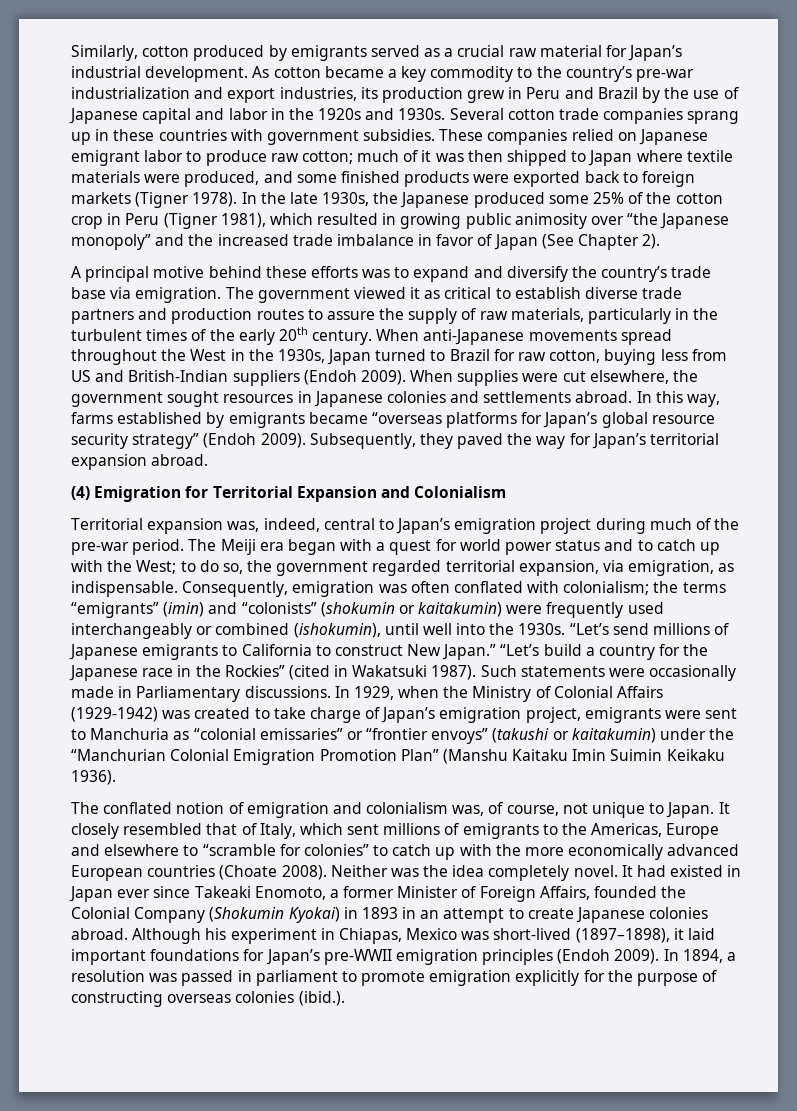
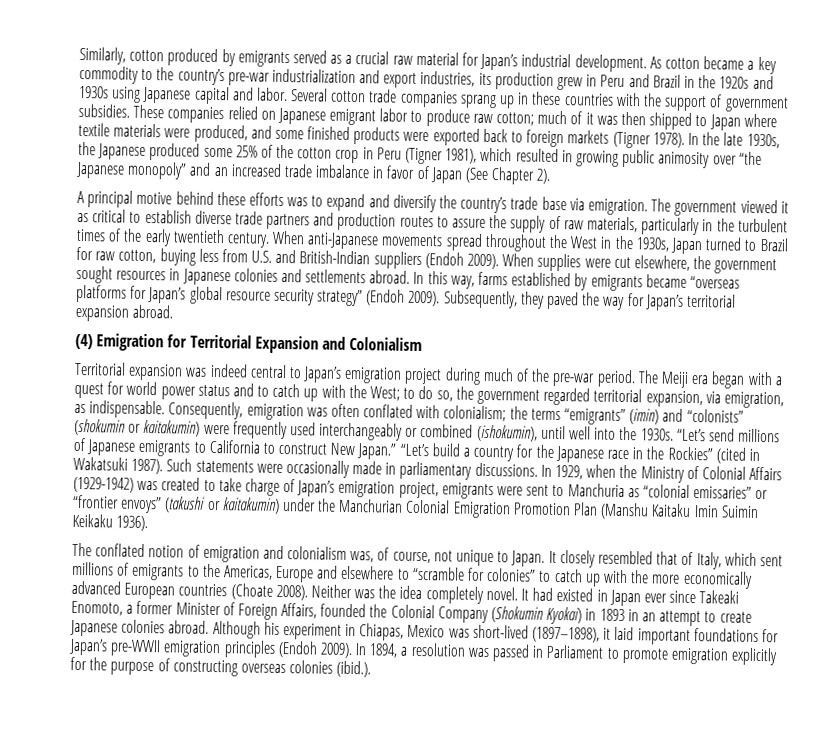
- As cotton became a key commodity to the country’s pre-war industrialization and export industries, its production grew in Peru and Brazil by the use of Japanese capital and labor in the 1920s and 1930s.
+ As cotton became a key commodity to the country’s pre-war industrialization and export industries, its production grew in Peru and Brazil in the 1920s and 1930s using Japanese capital and labor.
- Several cotton trade companies sprang up in these countries with government subsidies.
+ Several cotton trade companies sprang up in these countries with the support of government subsidies.
- In the late 1930s, the Japanese produced some 25% of the cotton crop in Peru (Tigner 1981), which resulted in growing public animosity over “the Japanese monopoly” and the increased trade imbalance in favor of Japan (See Chapter 2).
+ In the late 1930s, the Japanese produced some 25% of the cotton crop in Peru (Tigner 1981), which resulted in growing public animosity over “the Japanese monopoly” and an increased trade imbalance in favor of Japan (See Chapter 2).
- The government viewed it as critical to establish diverse trade partners and production routes to assure the supply of raw materials, particularly in the turbulent times of the early 20th century.
+ The government viewed it as critical to establish diverse trade partners and production routes to assure the supply of raw materials, particularly in the turbulent times of the early twentieth century.
- When anti-Japanese movements spread throughout the West in the 1930s, Japan turned to Brazil for raw cotton, buying less from US and British-Indian suppliers (Endoh 2009).
+ When anti-Japanese movements spread throughout the West in the 1930s, Japan turned to Brazil for raw cotton, buying less from U.S. and British-Indian suppliers (Endoh 2009).
- Territorial expansion was, indeed, central to Japan’s emigration project during much of the pre-war period.
+ Territorial expansion was indeed central to Japan’s emigration project during much of the pre-war period.
- Such statements were occasionally made in Parliamentary discussions.
+ Such statements were occasionally made in parliamentary discussions.
- In 1929, when the Ministry of Colonial Affairs (1929-1942) was created to take charge of Japan’s emigration project, emigrants were sent to Manchuria as “colonial emissaries” or “frontier envoys” (takushi or kaitakumin) under the “Manchurian Colonial Emigration Promotion Plan” (Manshu Kaitaku Imin Suimin Keikaku 1936).
+ In 1929, when the Ministry of Colonial Affairs (1929-1942) was created to take charge of Japan’s emigration project, emigrants were sent to Manchuria as “colonial emissaries” or “frontier envoys” (takushi or kaitakumin) under the Manchurian Colonial Emigration Promotion Plan (Manshu Kaitaku Imin Suimin Keikaku 1936).
- In 1894, a resolution was passed in parliament to promote emigration explicitly for the purpose of constructing overseas colonies (ibid.).
+ In 1894, a resolution was passed in Parliament to promote emigration explicitly for the purpose of constructing overseas colonies (ibid.).

